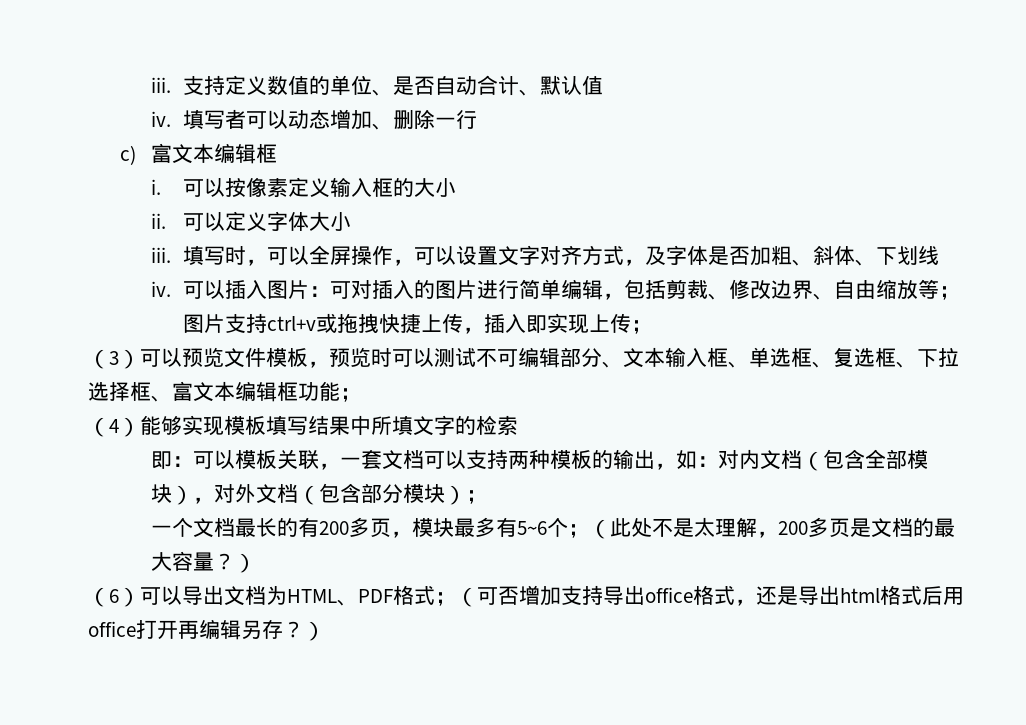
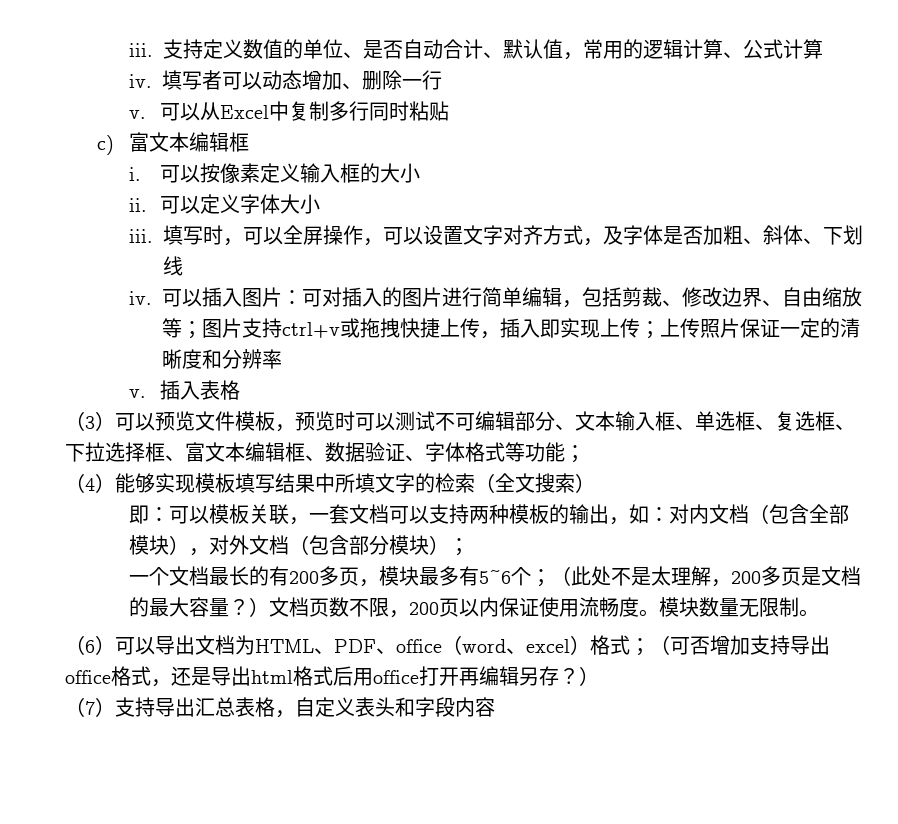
- 支持定义数值的单位、是否自动合计、默认值
+ 支持定义数值的单位、是否自动合计、默认值，常用的逻辑计算、公式计算
+ v.可以从Excel中复制多行同时粘贴
- 可以插入图片：可对插入的图片进行简单编辑，包括剪裁、修改边界、自由缩放等；图片支持ctrl+v或拖拽快捷上传，插入即实现上传；
+ 可以插入图片：可对插入的图片进行简单编辑，包括剪裁、修改边界、自由缩放等；图片支持ctrl+v或拖拽快捷上传，插入即实现上传；上传照片保证一定的清晰度和分辨率
+ v.插入表格
- （3）可以预览文件模板，预览时可以测试不可编辑部分、文本输入框、单选框、复选框、下拉选择框、富文本编辑框功能；
+ （3）可以预览文件模板，预览时可以测试不可编辑部分、文本输入框、单选框、复选框、下拉选择框、富文本编辑框、数据验证、字体格式等功能；
- （4）能够实现模板填写结果中所填文字的检索
+ （4）能够实现模板填写结果中所填文字的检索（全文搜索）
- 一个文档最长的有200多页，模块最多有5~6个；（此处不是太理解，200多页是文档的最大容量？）
+ 一个文档最长的有200多页，模块最多有5~6个；（此处不是太理解，200多页是文档的最大容量？）文档页数不限，200页以内保证使用流畅度。模块数量无限制。
- （6）可以导出文档为HTML、PDF格式；（可否增加支持导出office格式，还是导出html格式后用office打开再编辑另存？）
+ （6）可以导出文档为HTML、PDF、office（word、excel）格式；（可否增加支持导出office格式，还是导出html格式后用office打开再编辑另存？）
+ （7）支持导出汇总表格，自定义表头和字段内容

